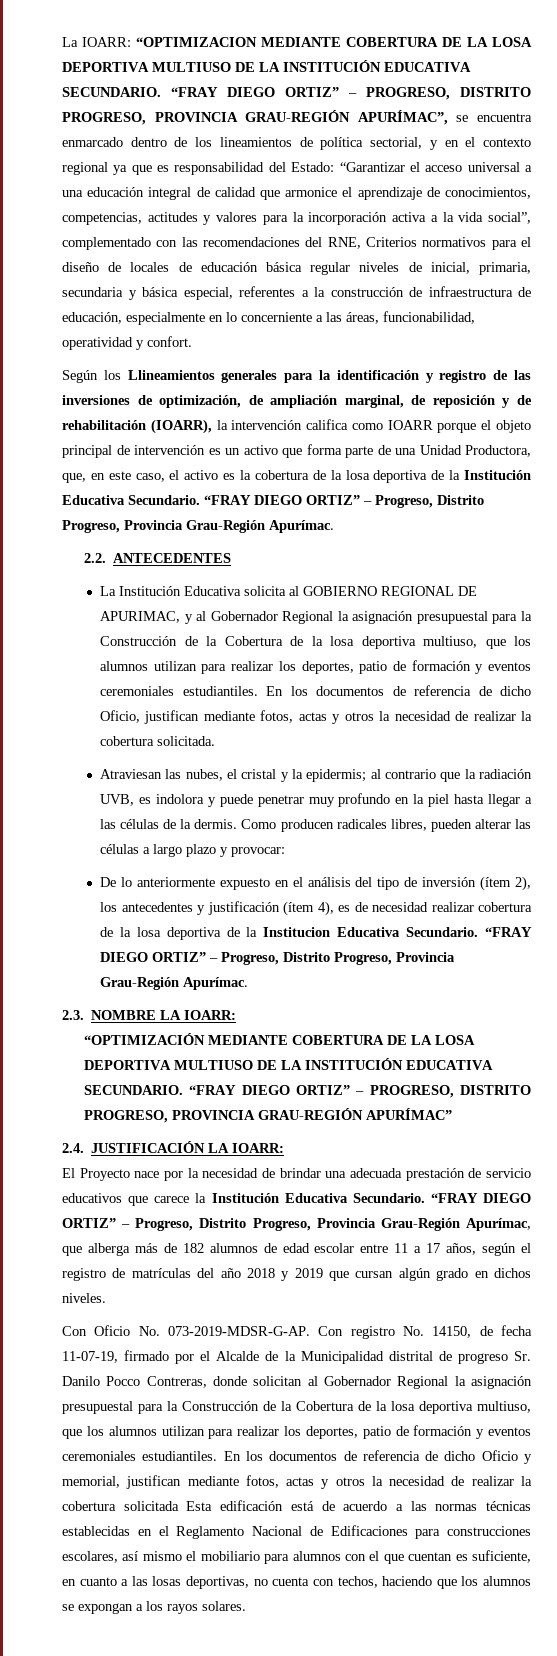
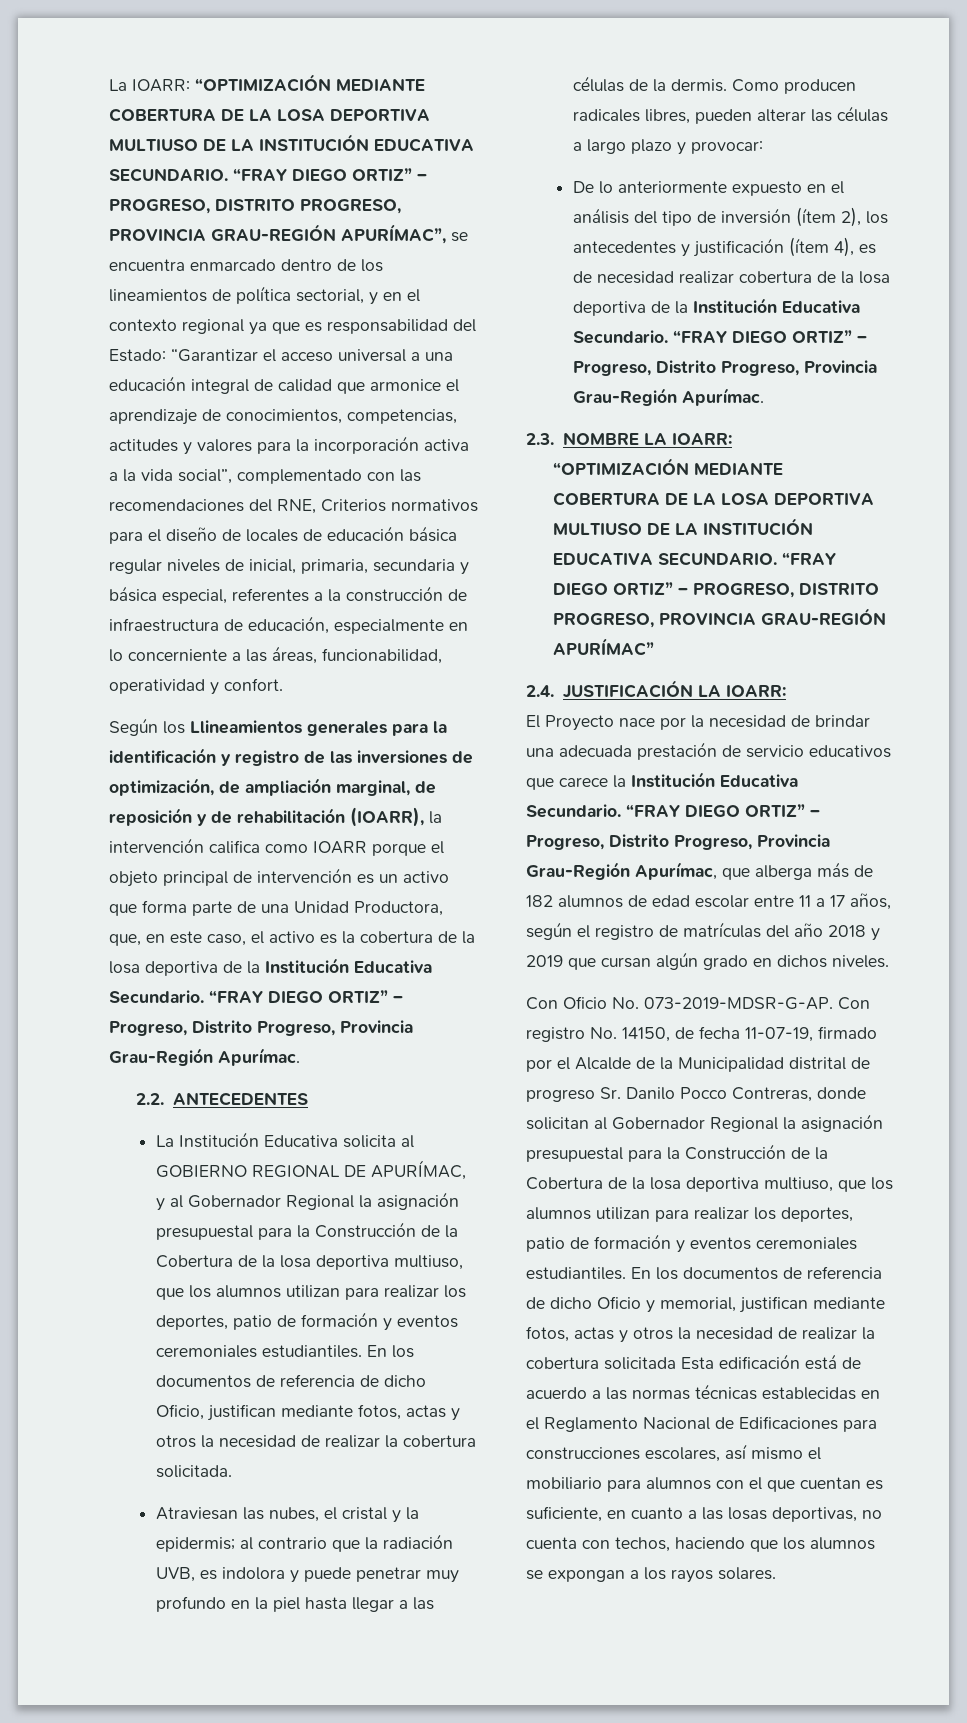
- La IOARR: “OPTIMIZACION MEDIANTE COBERTURA DE LA LOSA DEPORTIVA MULTIUSO DE LA INSTITUCIÓN EDUCATIVA SECUNDARIO.
+ La IOARR: “OPTIMIZACIÓN MEDIANTE COBERTURA DE LA LOSA DEPORTIVA MULTIUSO DE LA INSTITUCIÓN EDUCATIVA SECUNDARIO.
- La Institución Educativa solicita al GOBIERNO REGIONAL DE APURIMAC, y al Gobernador Regional la asignación presupuestal para la Construcción de la Cobertura de la losa deportiva multiuso, que los alumnos utilizan para realizar los deportes, patio de formación y eventos ceremoniales estudiantiles.
+ La Institución Educativa solicita al GOBIERNO REGIONAL DE APURÍMAC, y al Gobernador Regional la asignación presupuestal para la Construcción de la Cobertura de la losa deportiva multiuso, que los alumnos utilizan para realizar los deportes, patio de formación y eventos ceremoniales estudiantiles.
- De lo anteriormente expuesto en el análisis del tipo de inversión (ítem 2), los antecedentes y justificación (ítem 4), es de necesidad realizar cobertura de la losa deportiva de la Institucion Educativa Secundario.
+ De lo anteriormente expuesto en el análisis del tipo de inversión (ítem 2), los antecedentes y justificación (ítem 4), es de necesidad realizar cobertura de la losa deportiva de la Institución Educativa Secundario.

